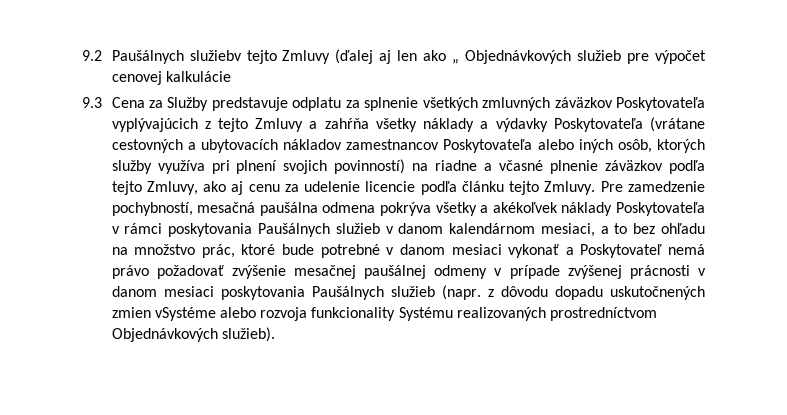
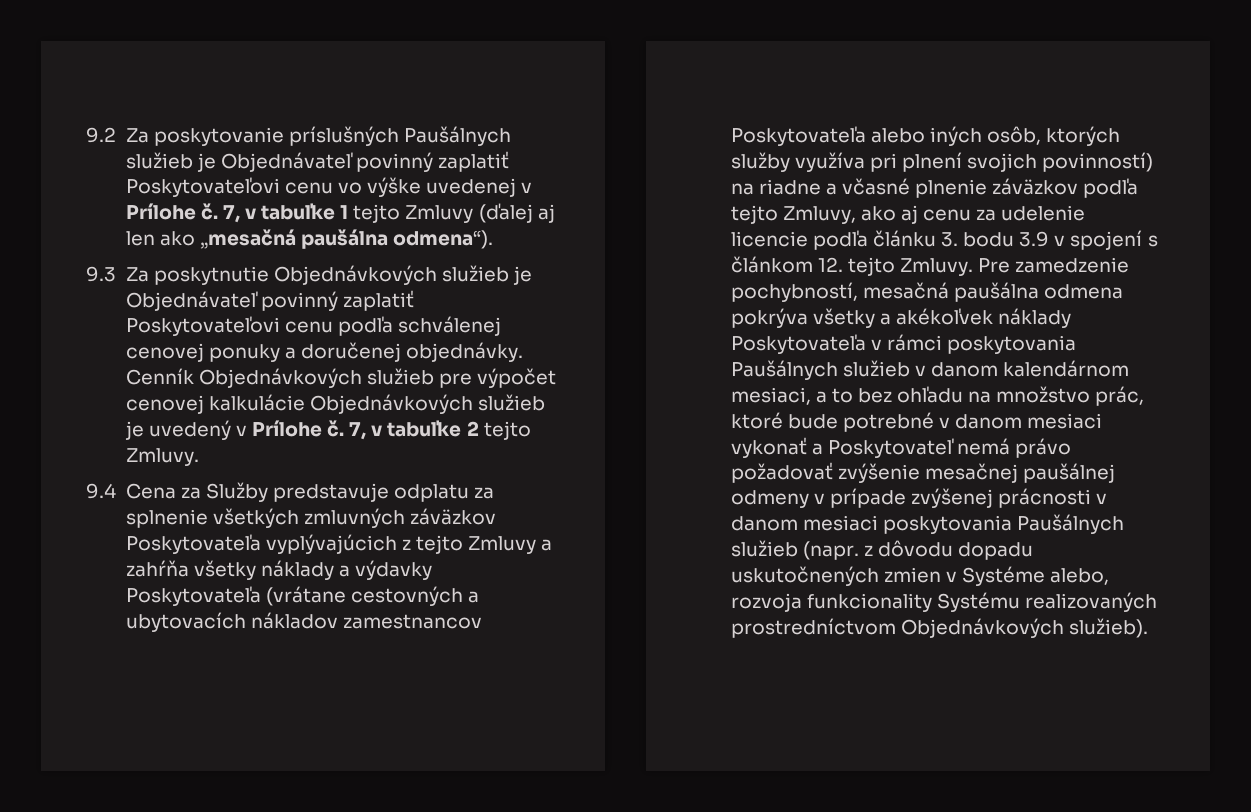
- 9.2 Paušálnych služiebv tejto Zmluvy (ďalej aj len ako „ Objednávkových služieb pre výpočet cenovej kalkulácie
- 9.3 Cena za Služby predstavuje odplatu za splnenie všetkých zmluvných záväzkov Poskytovateľa vyplývajúcich z tejto Zmluvy a zahŕňa všetky náklady a výdavky Poskytovateľa (vrátane cestovných a ubytovacích nákladov zamestnancov Poskytovateľa alebo iných osôb, ktorých služby využíva pri plnení svojich povinností) na riadne a včasné plnenie záväzkov podľa tejto Zmluvy, ako aj cenu za udelenie licencie podľa článku tejto Zmluvy.
+ 9.2 Za poskytovanie príslušných Paušálnych služieb je Objednávateľ povinný zaplatiť Poskytovateľovi cenu vo výške uvedenej v Prílohe č. 7, v tabuľke 1 tejto Zmluvy (ďalej aj len ako „mesačná paušálna odmena“).
+ 9.3 Za poskytnutie Objednávkových služieb je Objednávateľ povinný zaplatiť Poskytovateľovi cenu podľa schválenej cenovej ponuky a doručenej objednávky. Cenník Objednávkových služieb pre výpočet cenovej kalkulácie Objednávkových služieb je uvedený v Prílohe č. 7, v tabuľke 2 tejto Zmluvy.
+ 9.4 Cena za Služby predstavuje odplatu za splnenie všetkých zmluvných záväzkov Poskytovateľa vyplývajúcich z tejto Zmluvy a zahŕňa všetky náklady a výdavky Poskytovateľa (vrátane cestovných a ubytovacích nákladov zamestnancov Poskytovateľa alebo iných osôb, ktorých služby využíva pri plnení svojich povinností) na riadne a včasné plnenie záväzkov podľa tejto Zmluvy, ako aj cenu za udelenie licencie podľa článku 3. bodu 3.9 v spojení s článkom 12. tejto Zmluvy.
- Pre zamedzenie pochybností, mesačná paušálna odmena pokrýva všetky a akékoľvek náklady Poskytovateľa v rámci poskytovania Paušálnych služieb v danom kalendárnom mesiaci, a to bez ohľadu na množstvo prác, ktoré bude potrebné v danom mesiaci vykonať a Poskytovateľ nemá právo požadovať zvýšenie mesačnej paušálnej odmeny v prípade zvýšenej prácnosti v danom mesiaci poskytovania Paušálnych služieb (napr. z dôvodu dopadu uskutočnených zmien vSystéme alebo rozvoja funkcionality Systému realizovaných prostredníctvom Objednávkových služieb).
+ Pre zamedzenie pochybností, mesačná paušálna odmena pokrýva všetky a akékoľvek náklady Poskytovateľa v rámci poskytovania Paušálnych služieb v danom kalendárnom mesiaci, a to bez ohľadu na množstvo prác, ktoré bude potrebné v danom mesiaci vykonať a Poskytovateľ nemá právo požadovať zvýšenie mesačnej paušálnej odmeny v prípade zvýšenej prácnosti v danom mesiaci poskytovania Paušálnych služieb (napr. z dôvodu dopadu uskutočnených zmien v Systéme alebo, rozvoja funkcionality Systému realizovaných prostredníctvom Objednávkových služieb).

